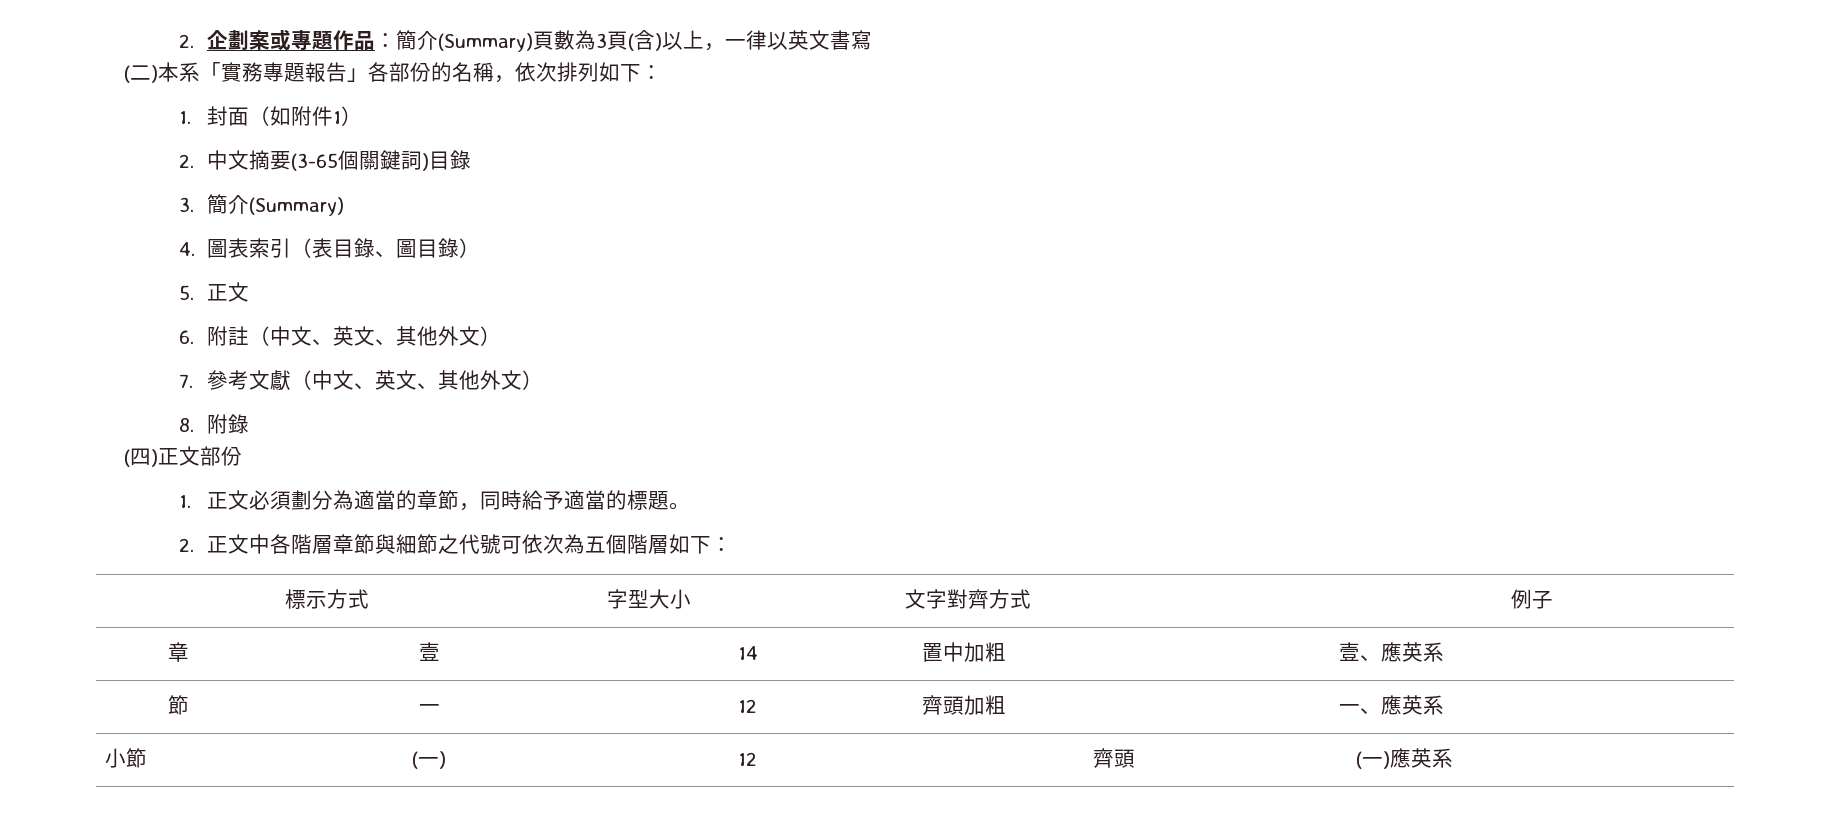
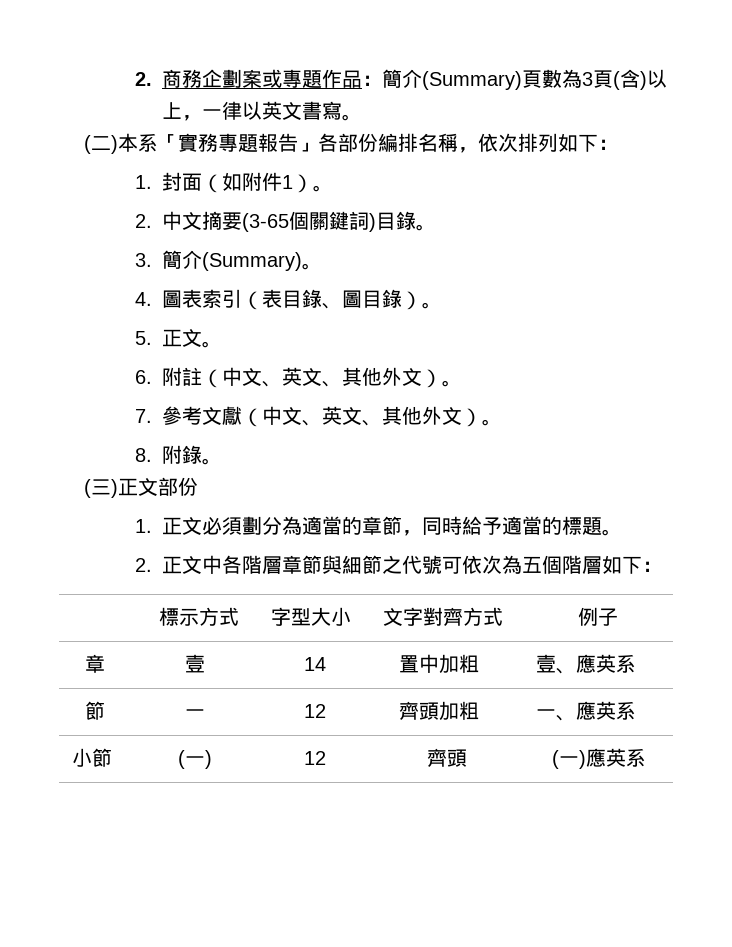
- 2.企劃案或專題作品：簡介(Summary)頁數為3頁(含)以上，一律以英文書寫
+ 2.商務企劃案或專題作品：簡介(Summary)頁數為3頁(含)以上，一律以英文書寫。
- (二)本系「實務專題報告」各部份的名稱，依次排列如下：
+ (二)本系「實務專題報告」各部份編排名稱，依次排列如下：
- 1.封面（如附件1）
+ 1.封面（如附件1）。
- 2.中文摘要(3-65個關鍵詞)目錄
+ 2.中文摘要(3-65個關鍵詞)目錄。
- 3.簡介(Summary)
+ 3.簡介(Summary)。
- 4.圖表索引（表目錄、圖目錄）
+ 4.圖表索引（表目錄、圖目錄）。
- 5.正文
+ 5.正文。
- 6.附註（中文、英文、其他外文）
+ 6.附註（中文、英文、其他外文）。
- 7.參考文獻（中文、英文、其他外文）
+ 7.參考文獻（中文、英文、其他外文）。
- 8.附錄
- (四)正文部份
+ 8.附錄。
+ (三)正文部份

